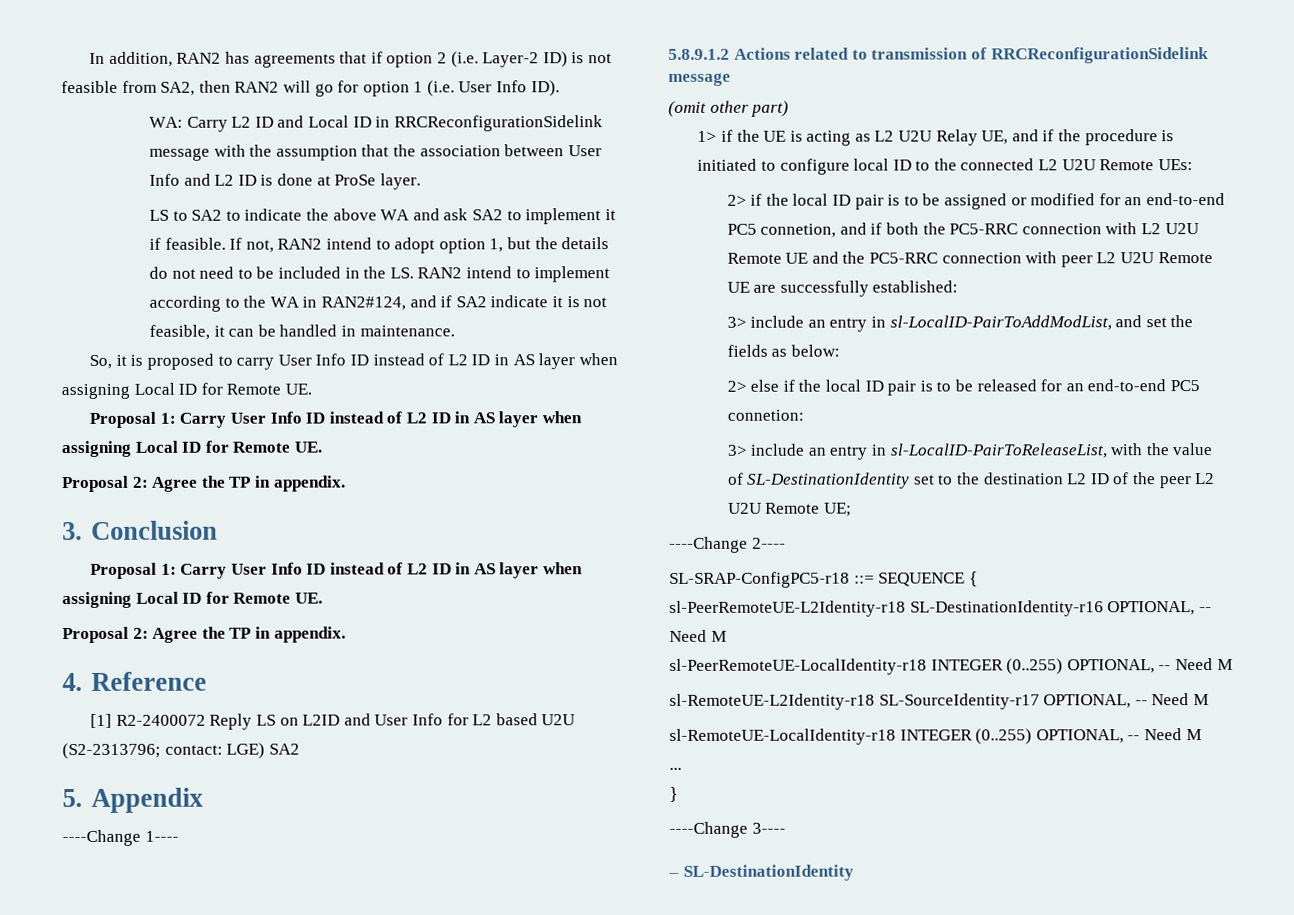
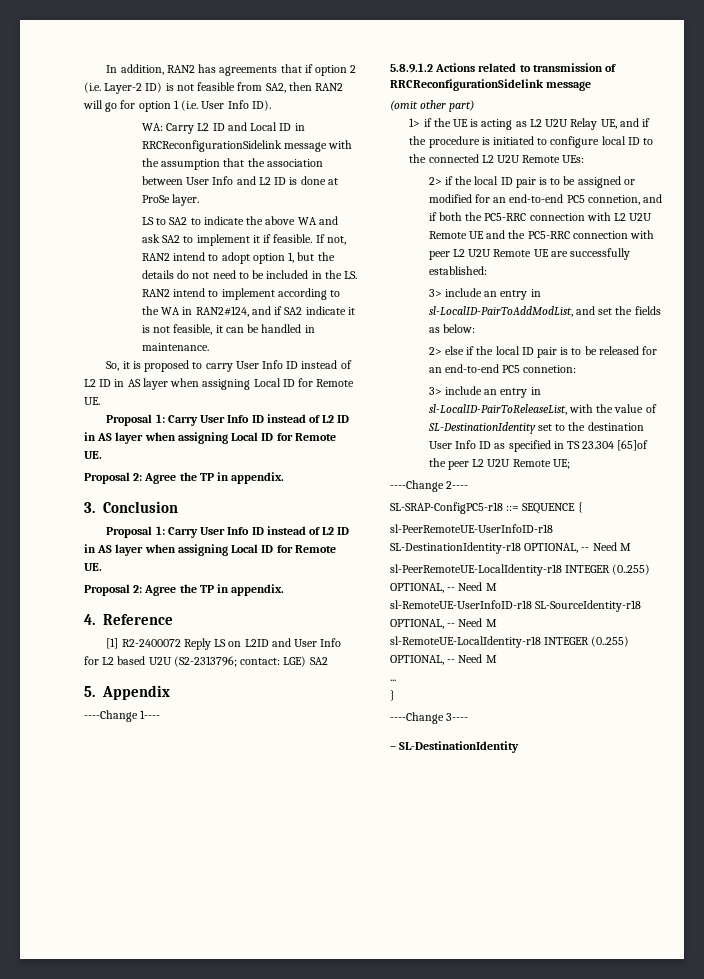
- 3> include an entry in sl-LocalID-PairToReleaseList, with the value of SL-DestinationIdentity set to the destination L2 ID of the peer L2 U2U Remote UE;
+ 3> include an entry in sl-LocalID-PairToReleaseList, with the value of SL-DestinationIdentity set to the destination User Info ID as specified in TS 23.304 [65]of the peer L2 U2U Remote UE;
- sl-PeerRemoteUE-L2Identity-r18 SL-DestinationIdentity-r16 OPTIONAL, -- Need M
+ sl-PeerRemoteUE-UserInfoID-r18 SL-DestinationIdentity-r18 OPTIONAL, -- Need M
- sl-RemoteUE-L2Identity-r18 SL-SourceIdentity-r17 OPTIONAL, -- Need M
+ sl-RemoteUE-UserInfoID-r18 SL-SourceIdentity-r18 OPTIONAL, -- Need M

